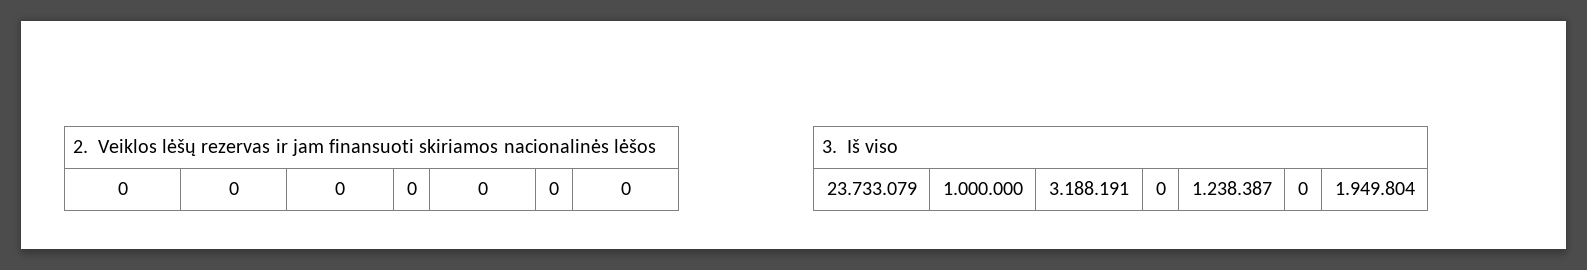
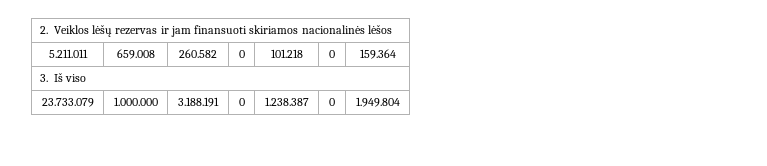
- 0 | 0 | 0 | 0 | 0 | 0 | 0
+ 5.211.011 | 659.008 | 260.582 | 0 | 101.218 | 0 | 159.364

